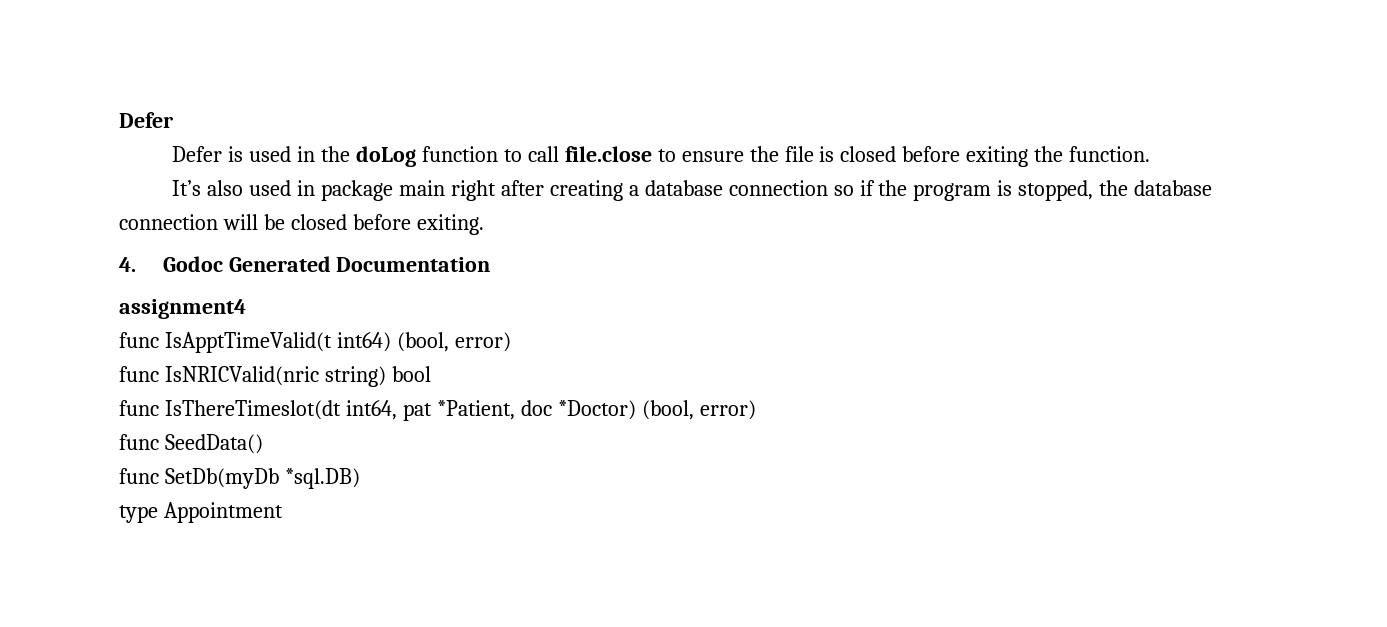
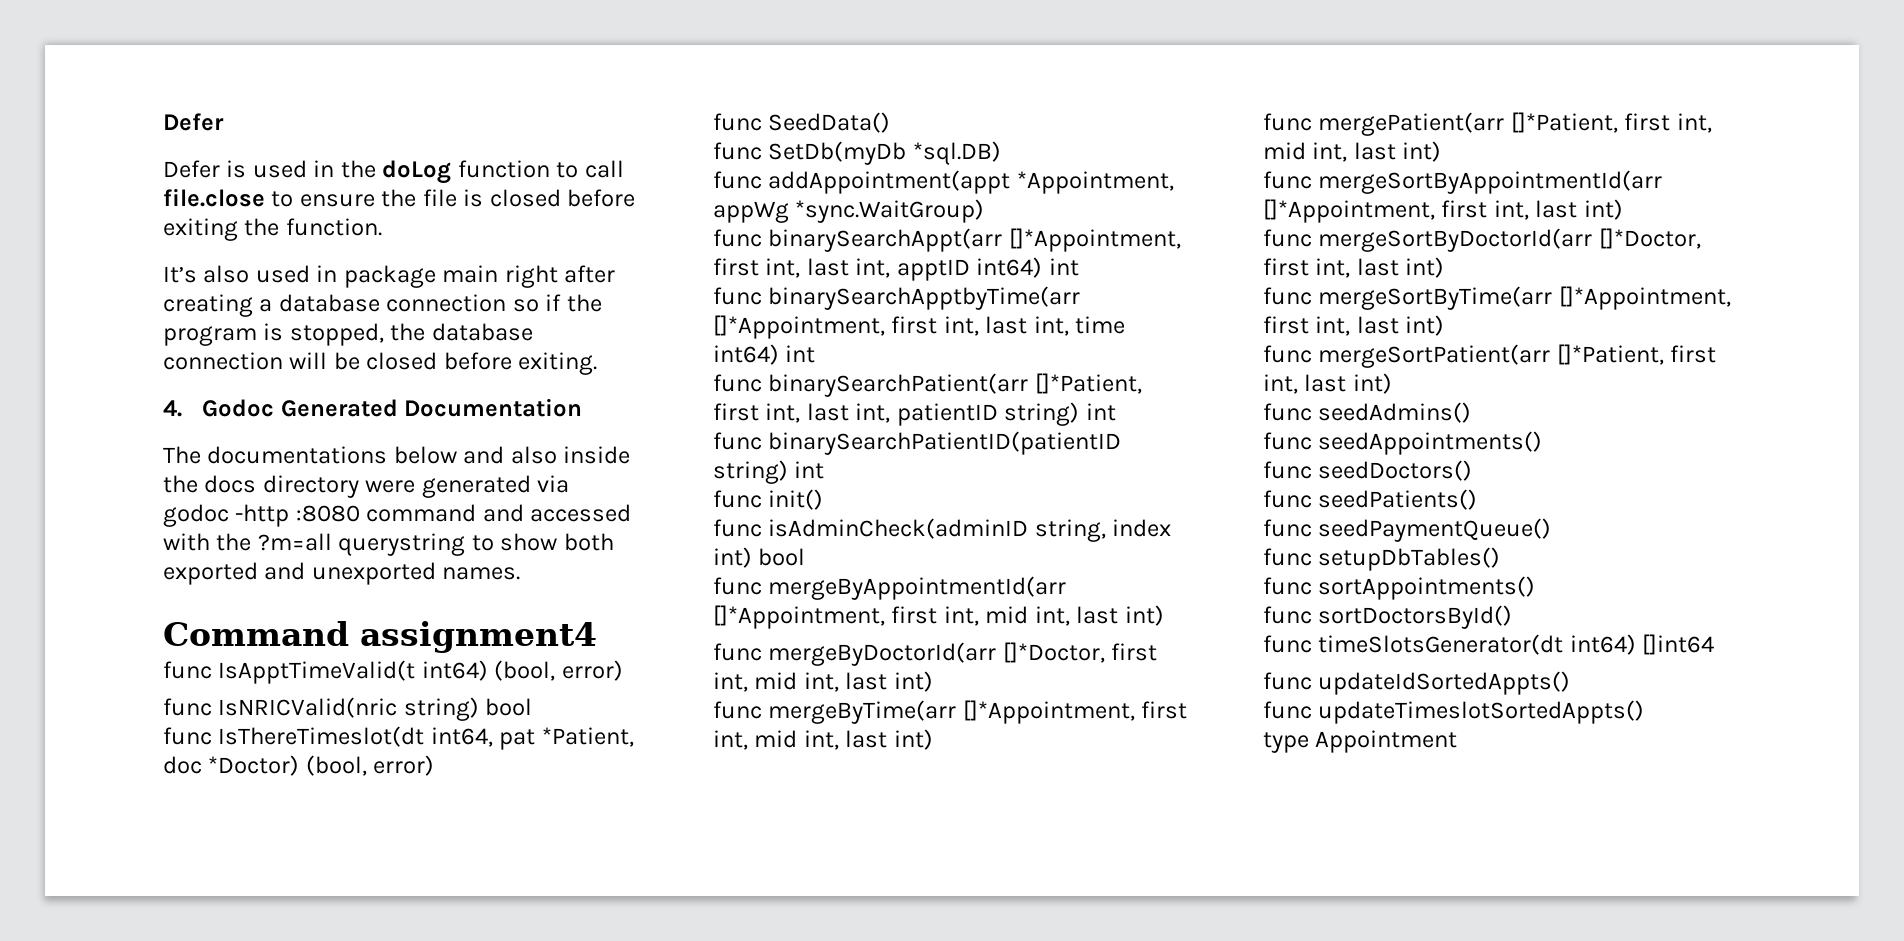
- assignment4
+ The documentations below and also inside the docs directory were generated via godoc -http :8080 command and accessed with the ?m=all querystring to show both exported and unexported names.
+ Command assignment4
+ func addAppointment(appt *Appointment, appWg *sync.WaitGroup)
+ func binarySearchAppt(arr []*Appointment, first int, last int, apptID int64) int
+ func binarySearchApptbyTime(arr []*Appointment, first int, last int, time int64) int
+ func binarySearchPatient(arr []*Patient, first int, last int, patientID string) int
+ func binarySearchPatientID(patientID string) int
+ func init()
+ func isAdminCheck(adminID string, index int) bool
+ func mergeByAppointmentId(arr []*Appointment, first int, mid int, last int)
+ func mergeByDoctorId(arr []*Doctor, first int, mid int, last int)
+ func mergeByTime(arr []*Appointment, first int, mid int, last int)
+ func mergePatient(arr []*Patient, first int, mid int, last int)
+ func mergeSortByAppointmentId(arr []*Appointment, first int, last int)
+ func mergeSortByDoctorId(arr []*Doctor, first int, last int)
+ func mergeSortByTime(arr []*Appointment, first int, last int)
+ func mergeSortPatient(arr []*Patient, first int, last int)
+ func seedAdmins()
+ func seedAppointments()
+ func seedDoctors()
+ func seedPatients()
+ func seedPaymentQueue()
+ func setupDbTables()
+ func sortAppointments()
+ func sortDoctorsById()
+ func timeSlotsGenerator(dt int64) []int64
+ func updateIdSortedAppts()
+ func updateTimeslotSortedAppts()

